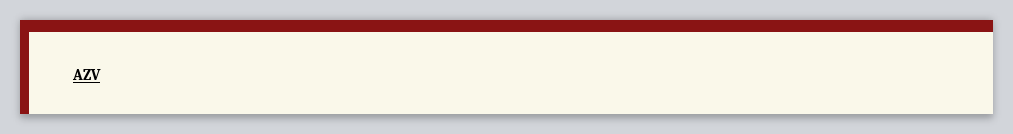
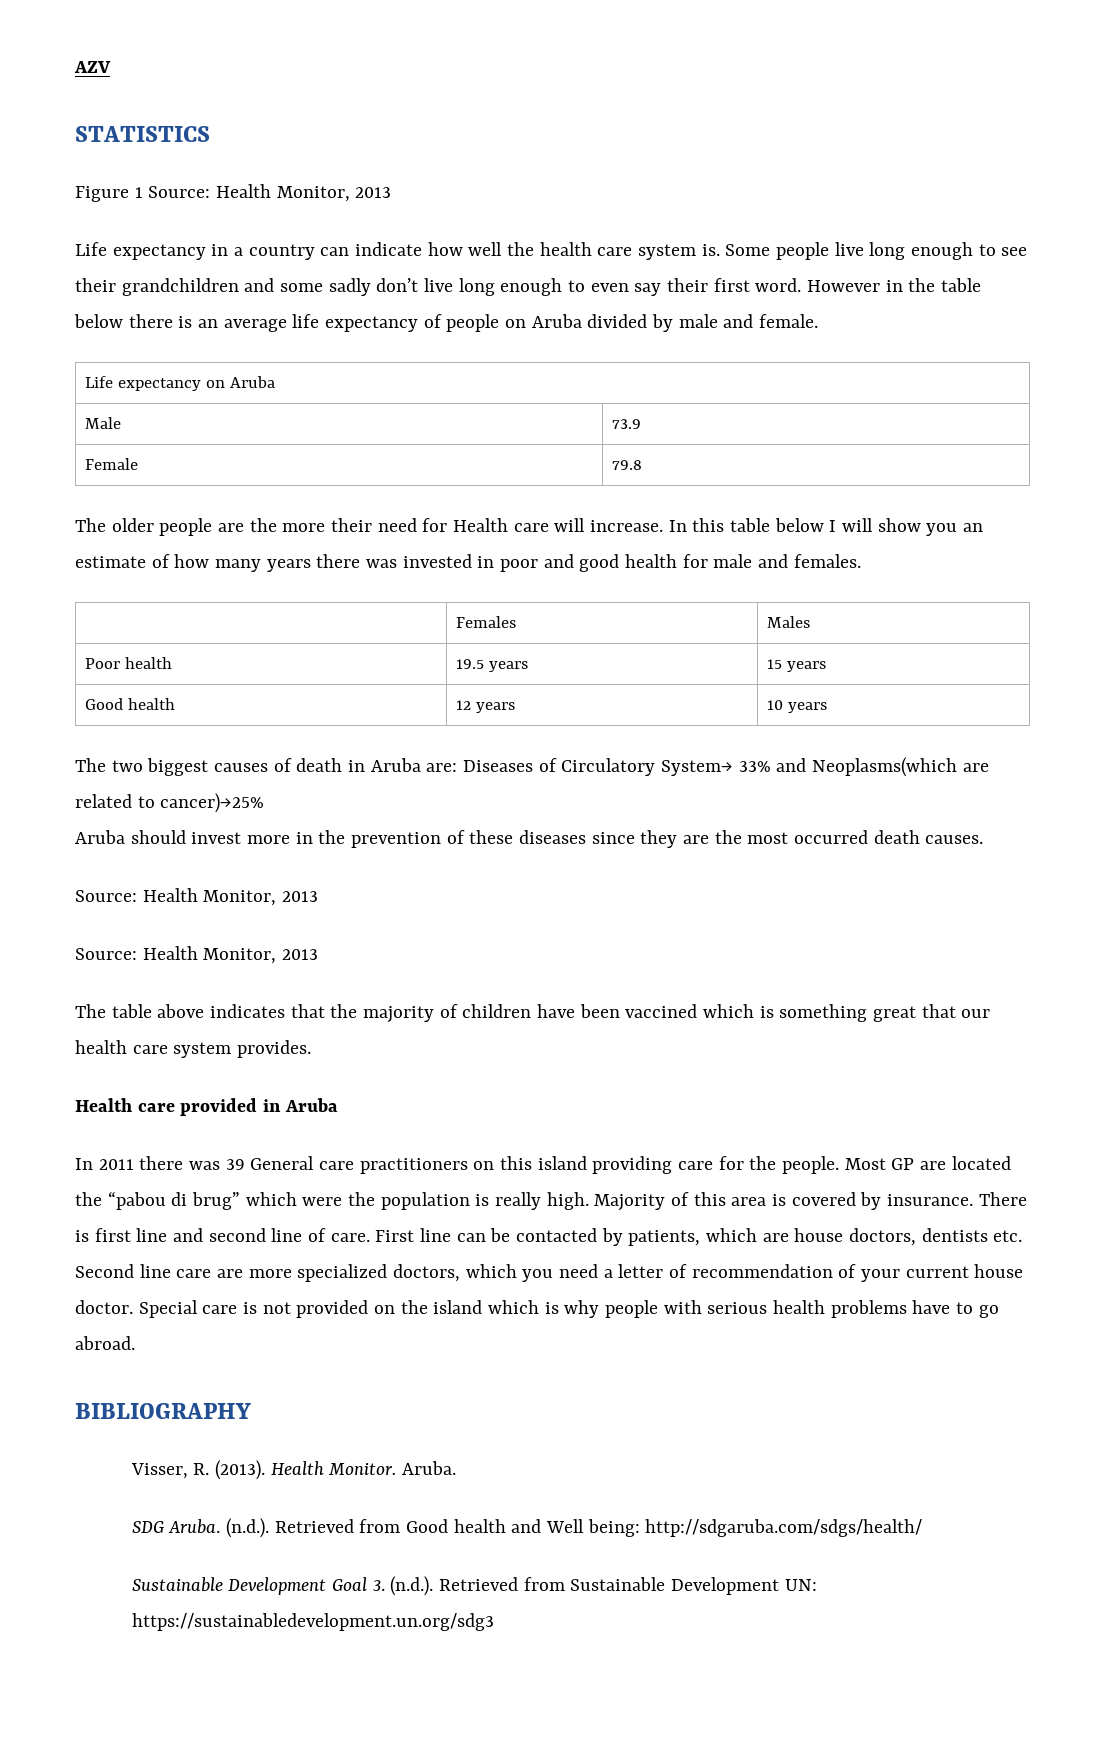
+ STATISTICS
+ Figure 1 Source: Health Monitor, 2013
+ Life expectancy in a country can indicate how well the health care system is. Some people live long enough to see their grandchildren and some sadly don’t live long enough to even say their first word. However in the table below there is an average life expectancy of people on Aruba divided by male and female.
+ Life expectancy on Aruba
+ Male | 73.9
+ Female | 79.8
+ The older people are the more their need for Health care will increase. In this table below I will show you an estimate of how many years there was invested in poor and good health for male and females.
+ | Females | Males
+ Poor health | 19.5 years | 15 years
+ Good health | 12 years | 10 years
+ The two biggest causes of death in Aruba are: Diseases of Circulatory System→ 33% and Neoplasms(which are related to cancer)→25%
+ Aruba should invest more in the prevention of these diseases since they are the most occurred death causes.
+ Source: Health Monitor, 2013
+ Source: Health Monitor, 2013
+ The table above indicates that the majority of children have been vaccined which is something great that our health care system provides.
+ Health care provided in Aruba
+ In 2011 there was 39 General care practitioners on this island providing care for the people. Most GP are located the “pabou di brug” which were the population is really high. Majority of this area is covered by insurance. There is first line and second line of care. First line can be contacted by patients, which are house doctors, dentists etc. Second line care are more specialized doctors, which you need a letter of recommendation of your current house doctor. Special care is not provided on the island which is why people with serious health problems have to go abroad.
+ BIBLIOGRAPHY
+ Visser, R. (2013). Health Monitor. Aruba.
+ SDG Aruba. (n.d.). Retrieved from Good health and Well being: http://sdgaruba.com/sdgs/health/
+ Sustainable Development Goal 3. (n.d.). Retrieved from Sustainable Development UN: https://sustainabledevelopment.un.org/sdg3

